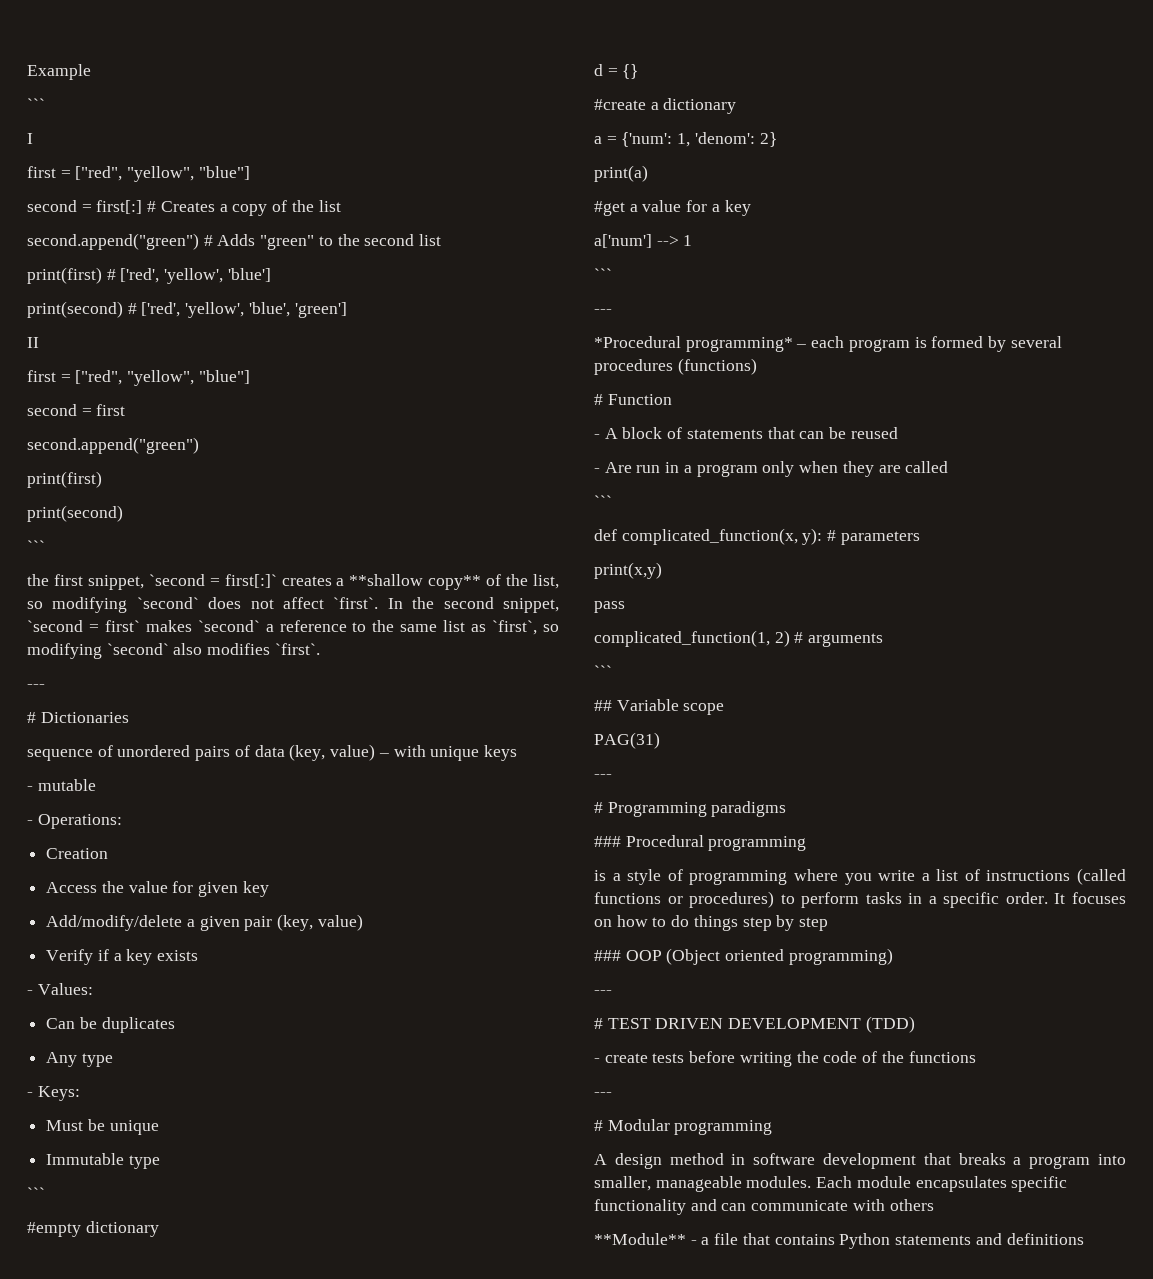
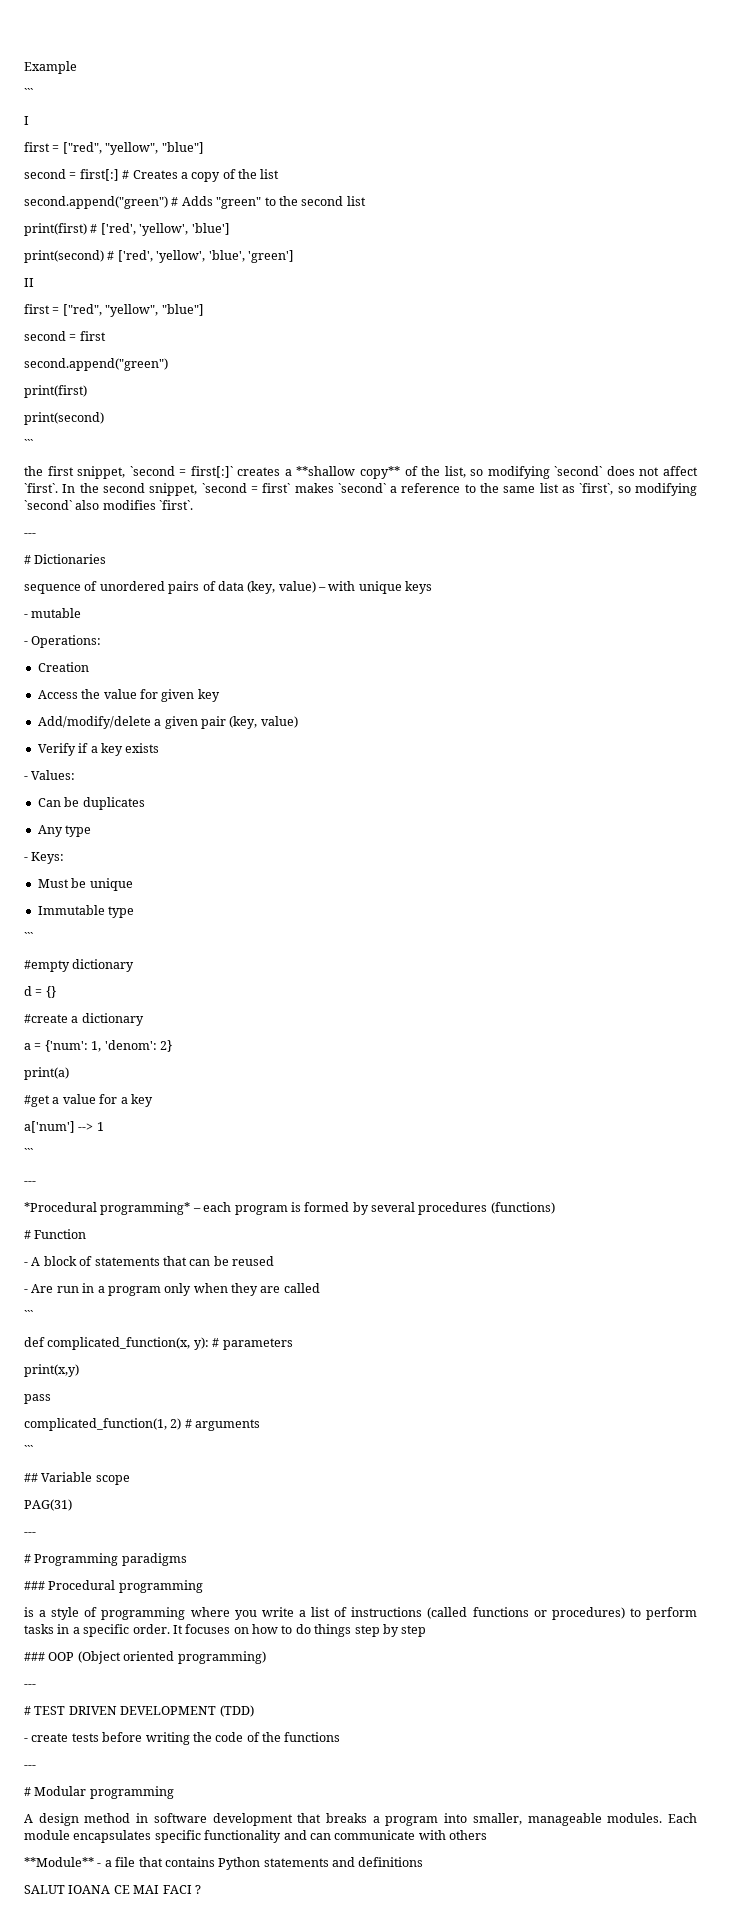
+ SALUT IOANA CE MAI FACI ?

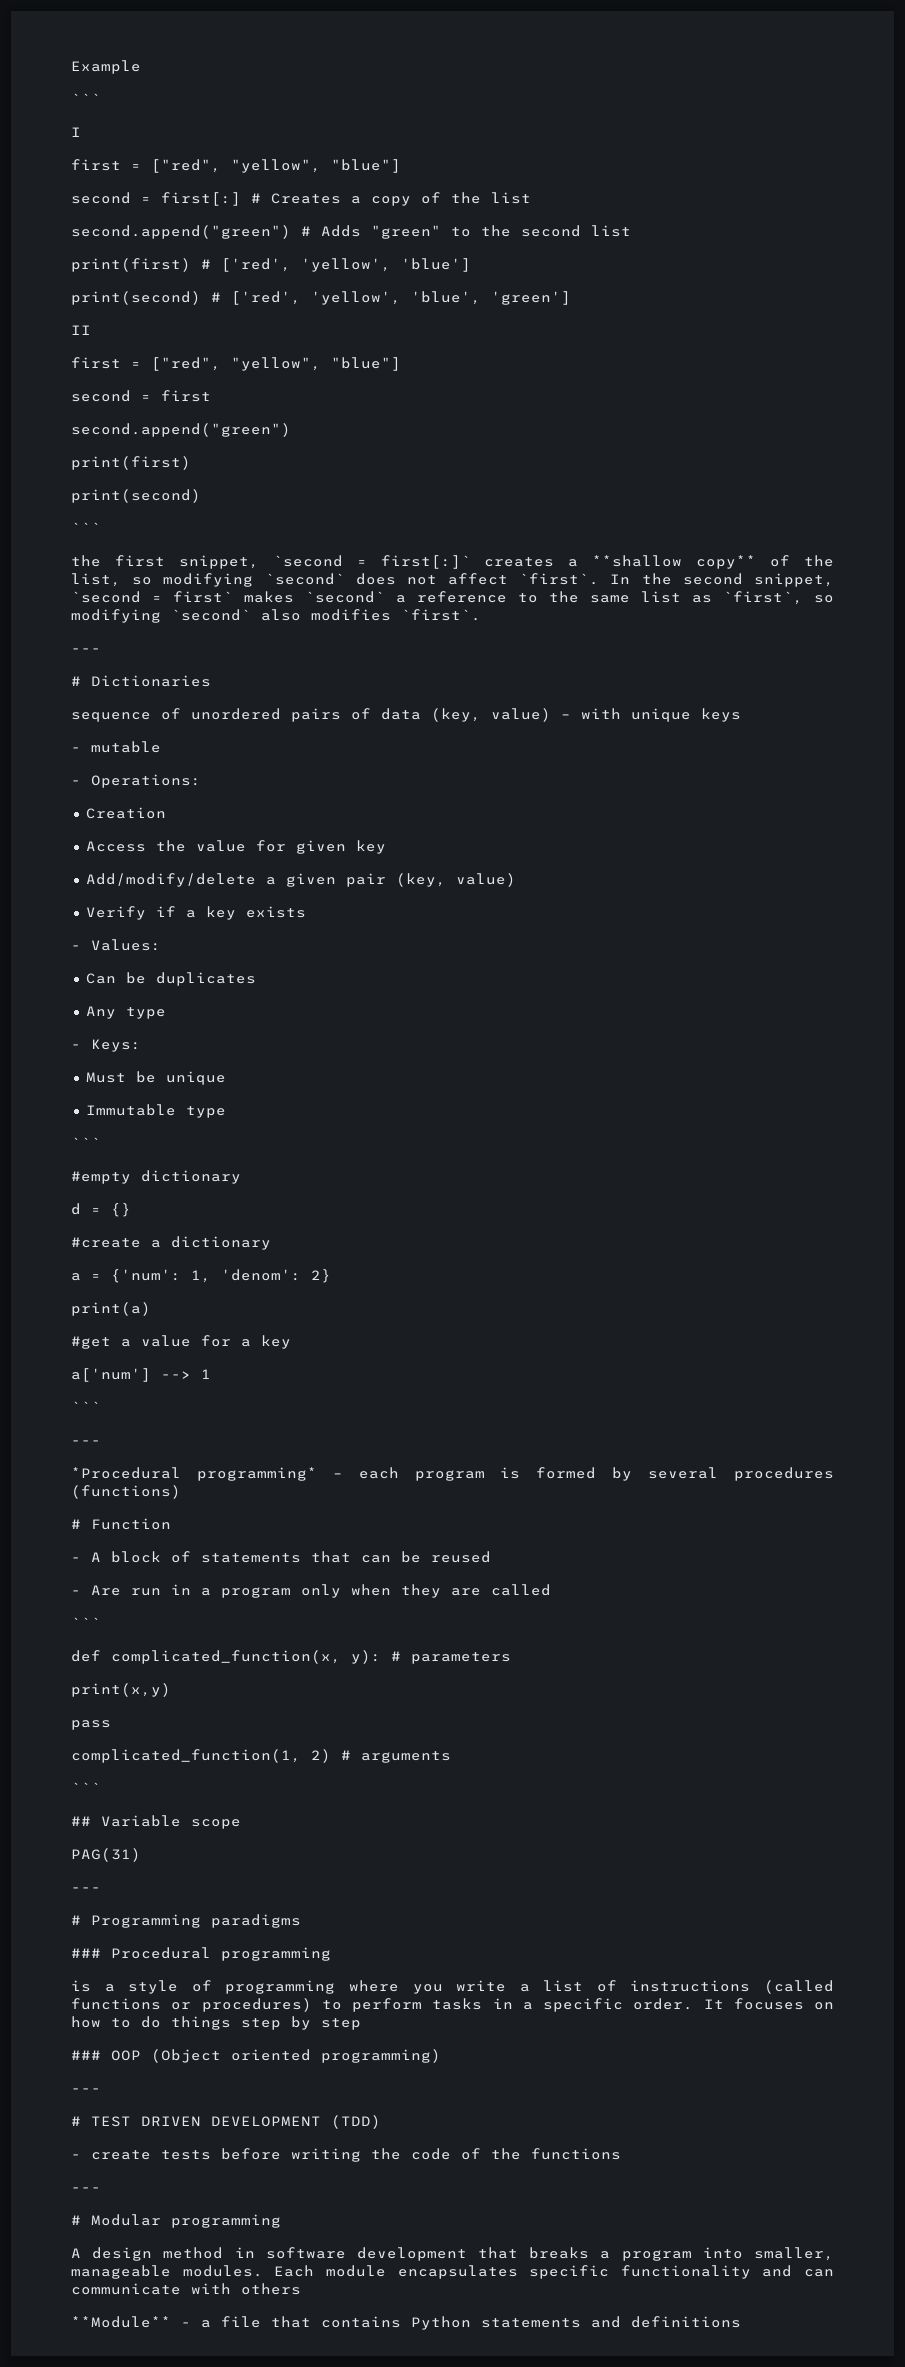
- SALUT IOANA CE MAI FACI ?

